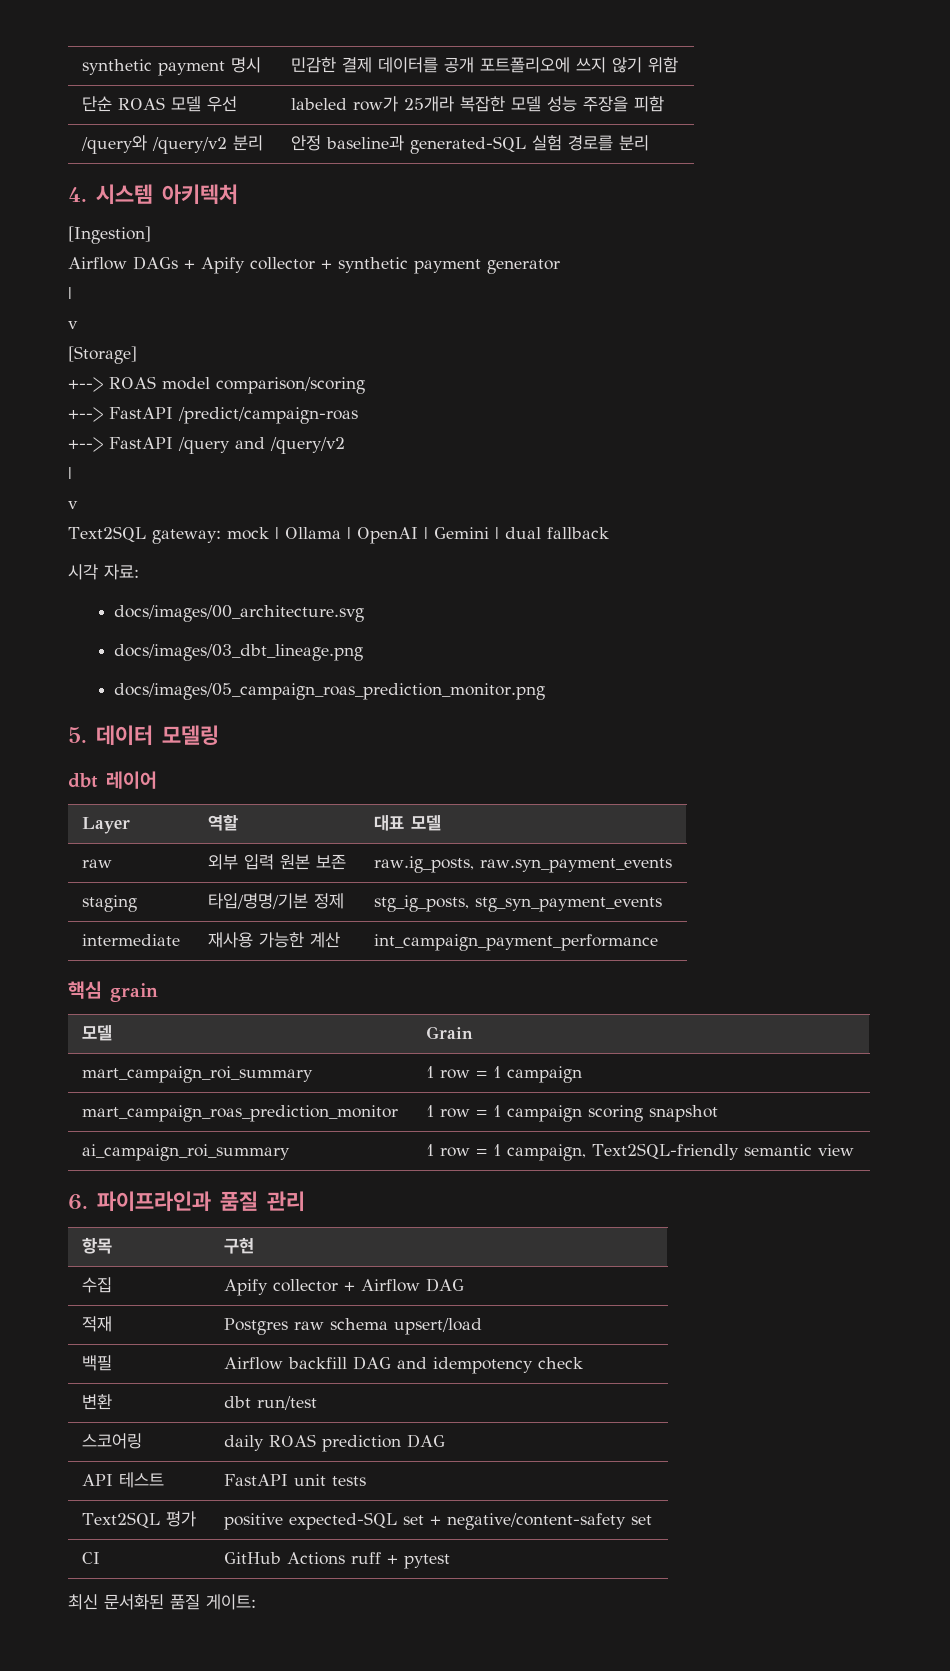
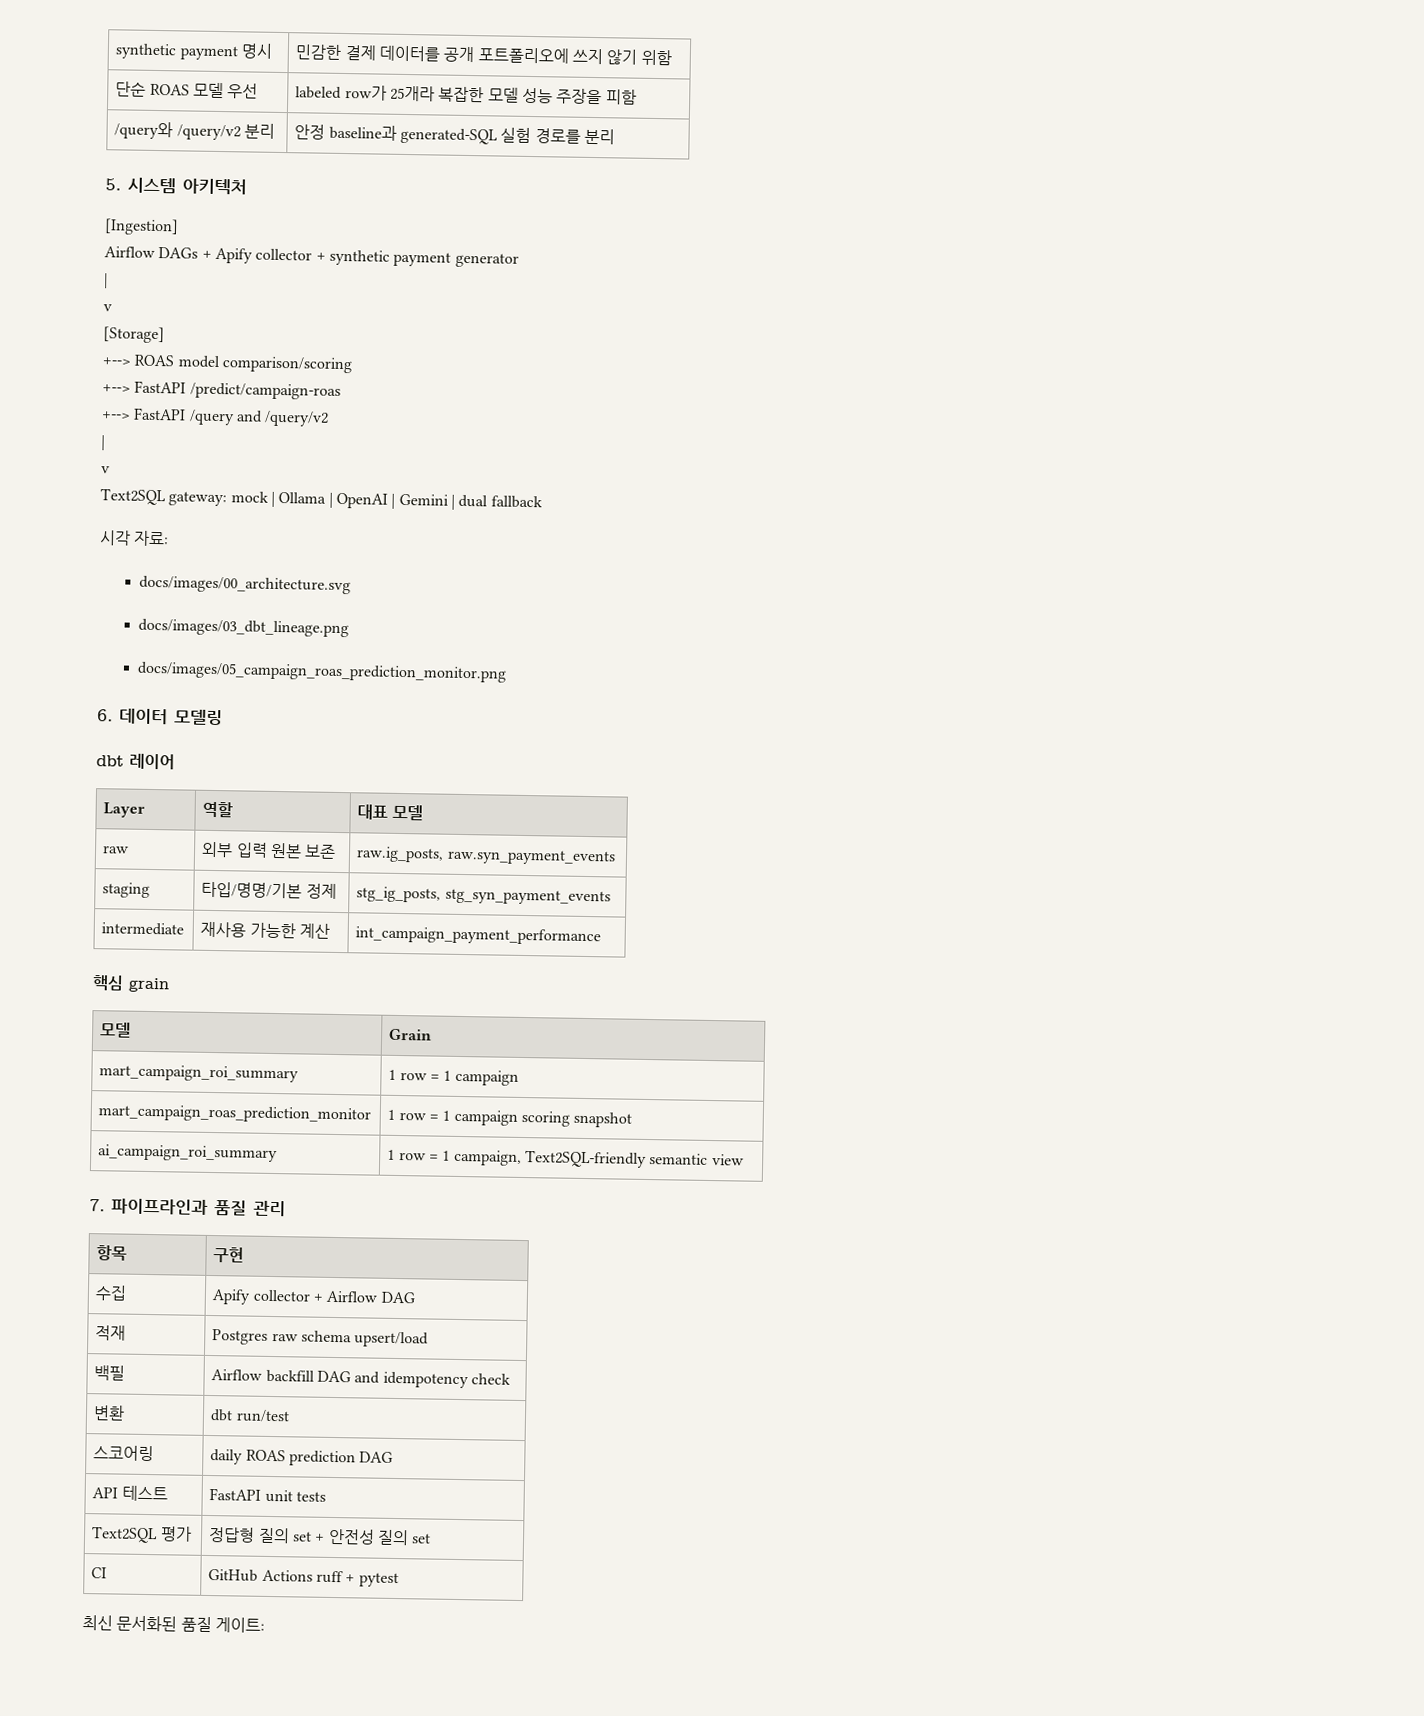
- 4. 시스템 아키텍처
+ 5. 시스템 아키텍처
- 5. 데이터 모델링
+ 6. 데이터 모델링
- 6. 파이프라인과 품질 관리
+ 7. 파이프라인과 품질 관리
- Text2SQL 평가 | positive expected-SQL set + negative/content-safety set
+ Text2SQL 평가 | 정답형 질의 set + 안전성 질의 set

